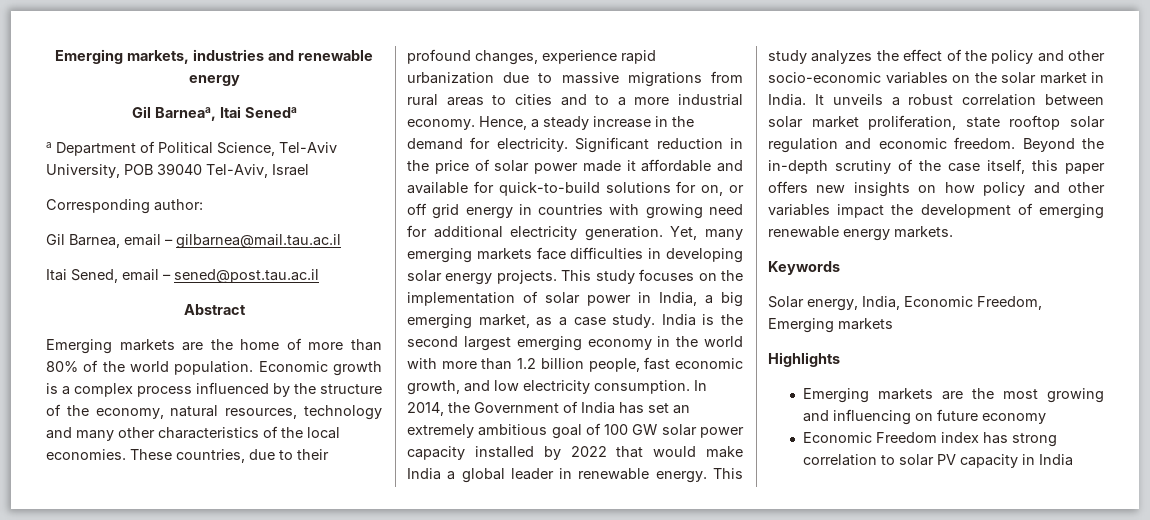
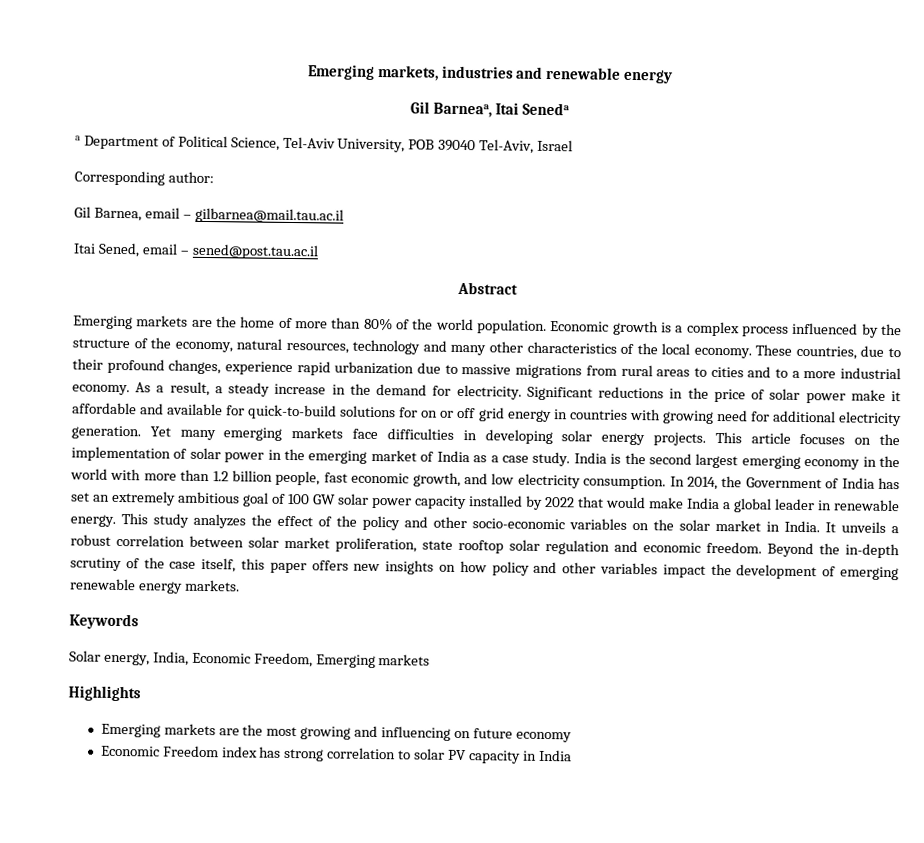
- Economic growth is a complex process influenced by the structure of the economy, natural resources, technology and many other characteristics of the local economies.
+ Economic growth is a complex process influenced by the structure of the economy, natural resources, technology and many other characteristics of the local economy.
- Hence, a steady increase in the demand for electricity.
+ As a result, a steady increase in the demand for electricity.
- Significant reduction in the price of solar power made it affordable and available for quick-to-build solutions for on, or off grid energy in countries with growing need for additional electricity generation.
+ Significant reductions in the price of solar power make it affordable and available for quick-to-build solutions for on or off grid energy in countries with growing need for additional electricity generation.
- Yet, many emerging markets face difficulties in developing solar energy projects.
+ Yet many emerging markets face difficulties in developing solar energy projects.
- This study focuses on the implementation of solar power in India, a big emerging market, as a case study.
+ This article focuses on the implementation of solar power in the emerging market of India as a case study.

